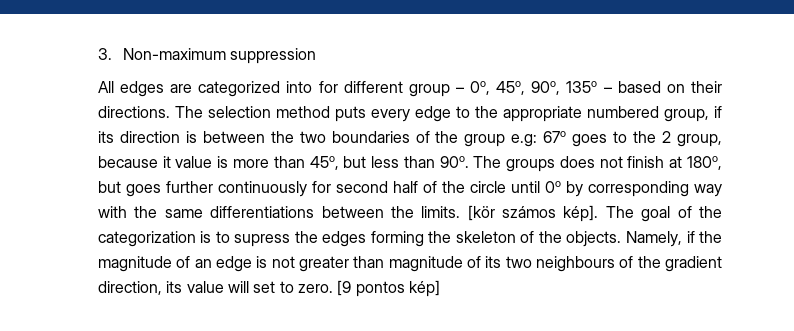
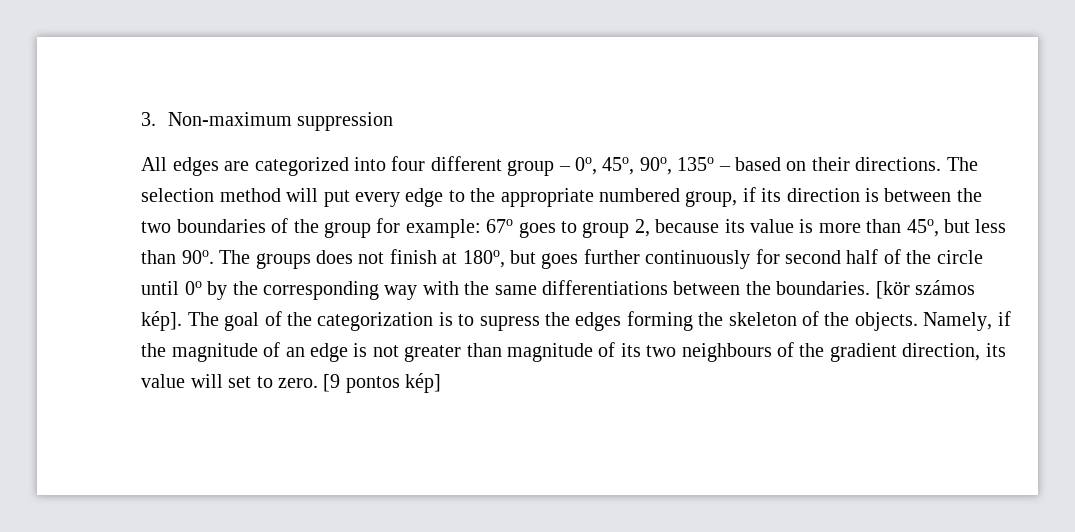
- All edges are categorized into for different group – 0o, 45o, 90o, 135o – based on their directions.
+ All edges are categorized into four different group – 0o, 45o, 90o, 135o – based on their directions.
- The selection method puts every edge to the appropriate numbered group, if its direction is between the two boundaries of the group e.g: 67o goes to the 2 group, because it value is more than 45o, but less than 90o.
+ The selection method will put every edge to the appropriate numbered group, if its direction is between the two boundaries of the group for example: 67o goes to group 2, because its value is more than 45o, but less than 90o.
- The groups does not finish at 180o, but goes further continuously for second half of the circle until 0o by corresponding way with the same differentiations between the limits.
+ The groups does not finish at 180o, but goes further continuously for second half of the circle until 0o by the corresponding way with the same differentiations between the boundaries.

